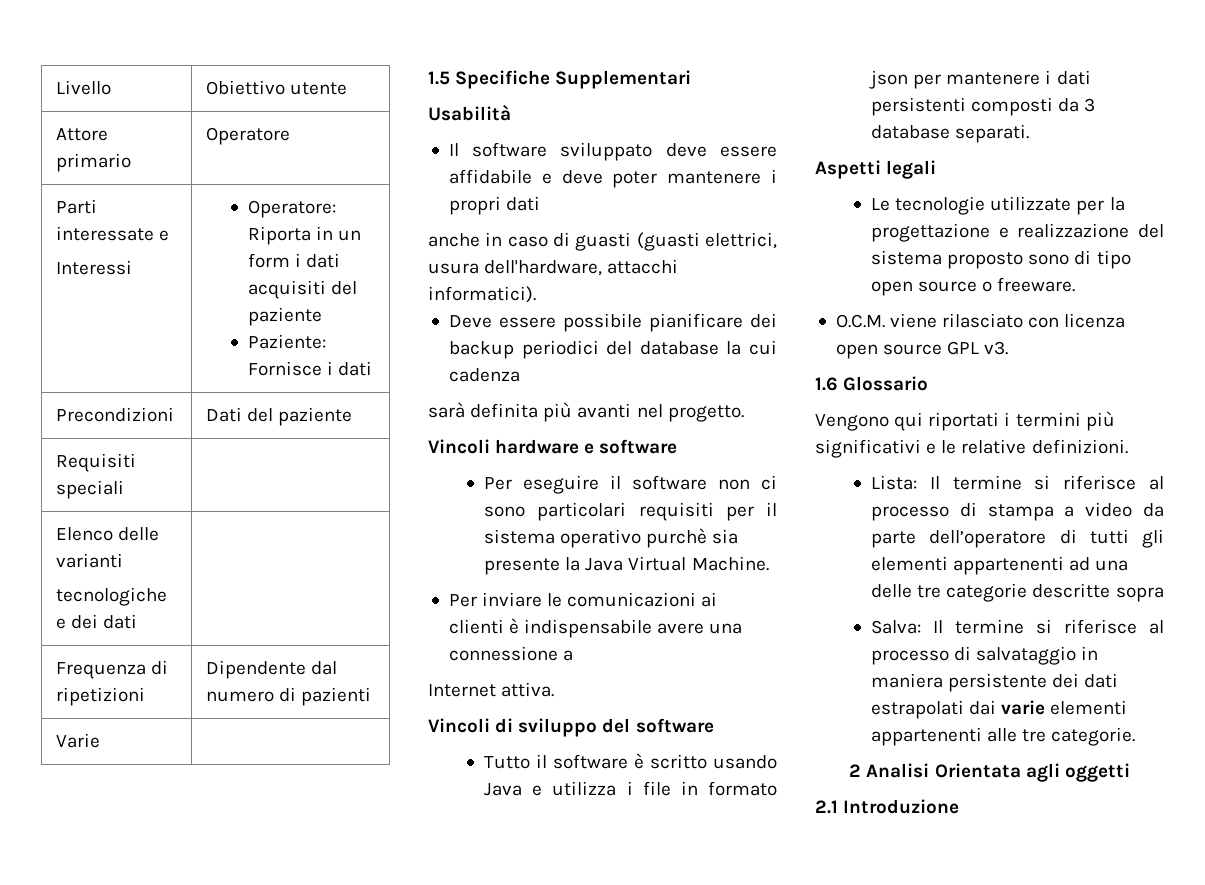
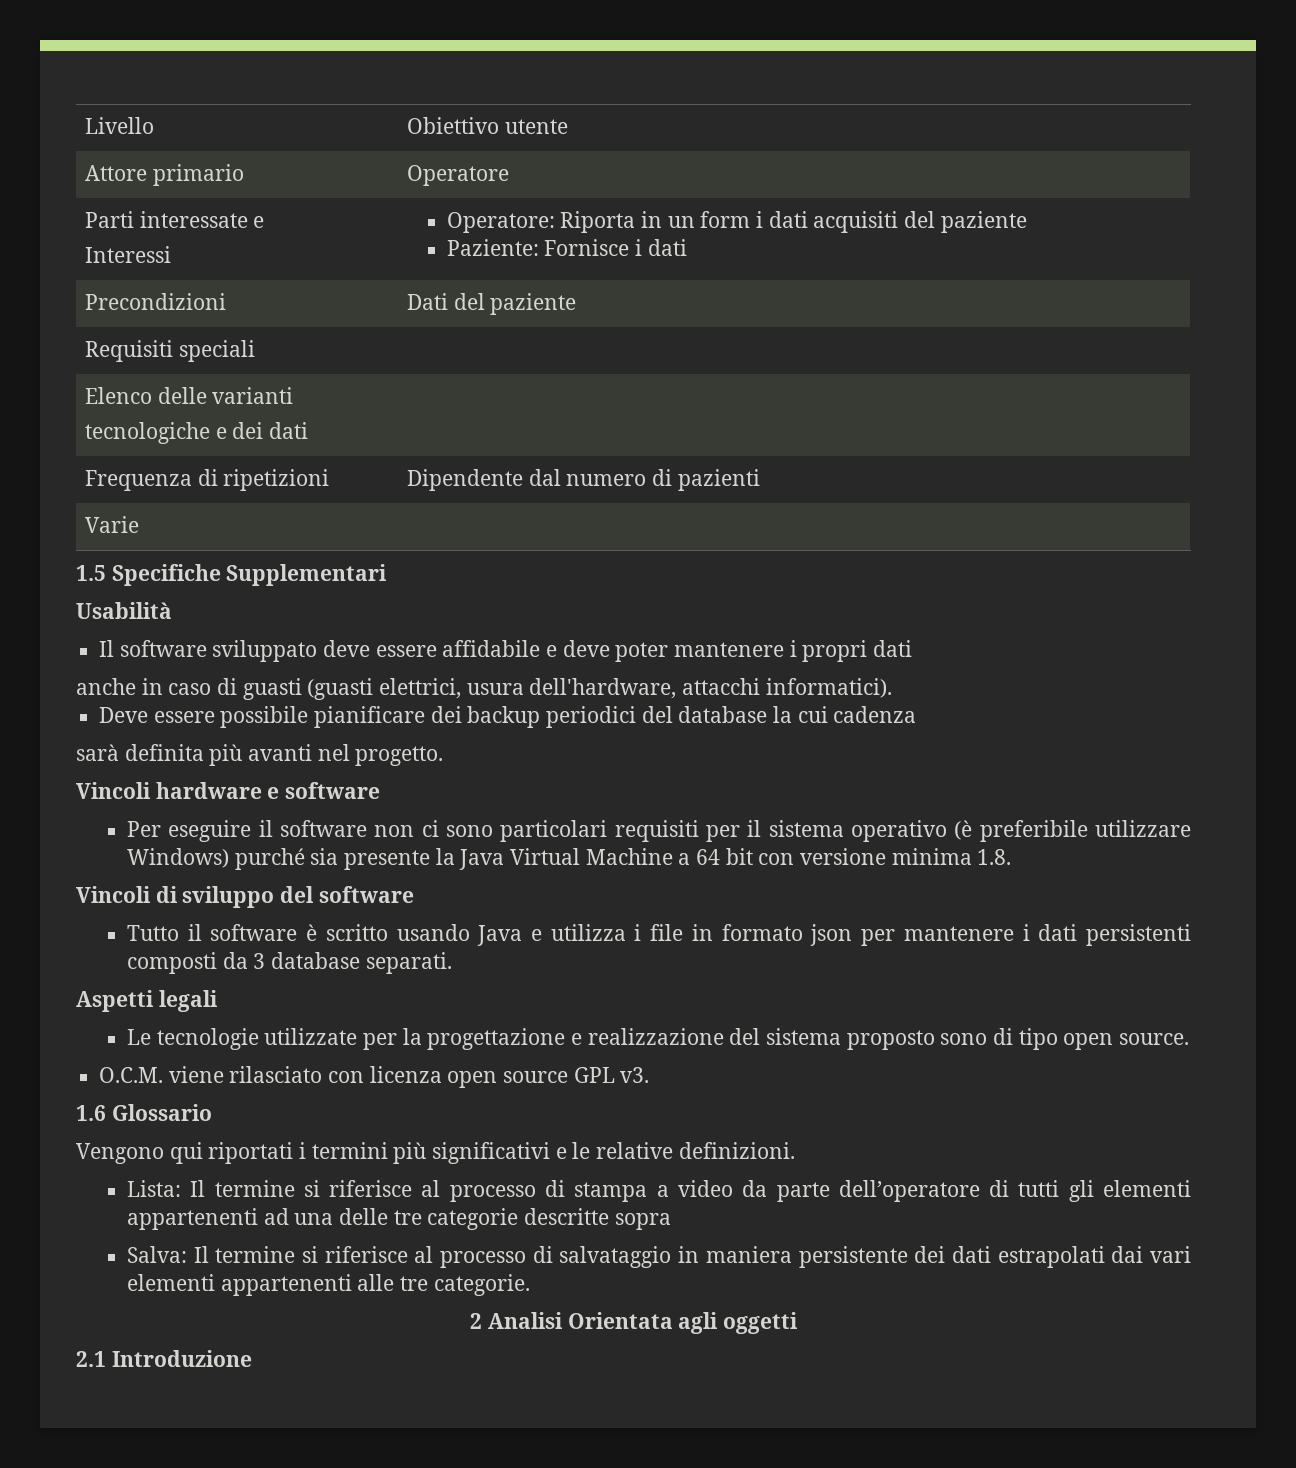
- Per eseguire il software non ci sono particolari requisiti per il sistema operativo purchè sia presente la Java Virtual Machine.
- Per inviare le comunicazioni ai clienti è indispensabile avere una connessione a
- Internet attiva.
+ Per eseguire il software non ci sono particolari requisiti per il sistema operativo (è preferibile utilizzare Windows) purché sia presente la Java Virtual Machine a 64 bit con versione minima 1.8.
- Le tecnologie utilizzate per la progettazione e realizzazione del sistema proposto sono di tipo open source o freeware.
+ Le tecnologie utilizzate per la progettazione e realizzazione del sistema proposto sono di tipo open source.
- Salva: Il termine si riferisce al processo di salvataggio in maniera persistente dei dati estrapolati dai varie elementi appartenenti alle tre categorie.
+ Salva: Il termine si riferisce al processo di salvataggio in maniera persistente dei dati estrapolati dai vari elementi appartenenti alle tre categorie.

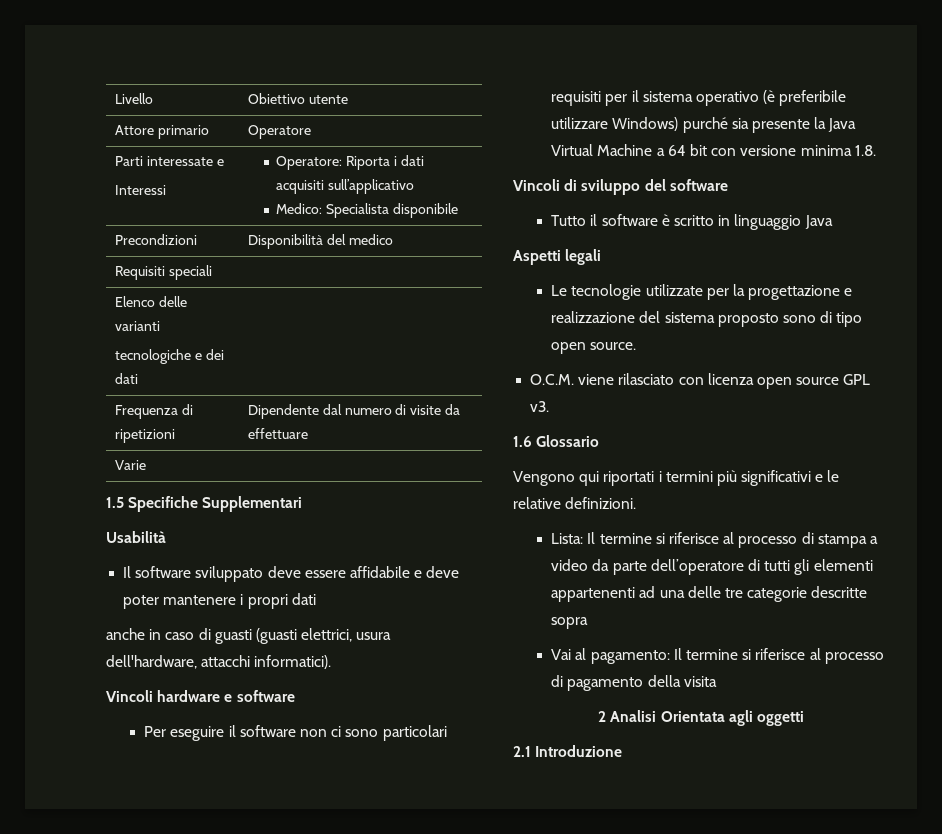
  Parti interessate e
- Interessi | Operatore: Riporta in un form i dati acquisiti del paziente
- Paziente: Fornisce i dati
- Precondizioni | Dati del paziente
+ Interessi | Operatore: Riporta i dati acquisiti sull’applicativo
+ Medico: Specialista disponibile
+ Precondizioni | Disponibilità del medico
- Frequenza di ripetizioni | Dipendente dal numero di pazienti
+ Frequenza di ripetizioni | Dipendente dal numero di visite da effettuare
- Deve essere possibile pianificare dei backup periodici del database la cui cadenza
- sarà definita più avanti nel progetto.
- Tutto il software è scritto usando Java e utilizza i file in formato json per mantenere i dati persistenti composti da 3 database separati.
+ Tutto il software è scritto in linguaggio Java
- Salva: Il termine si riferisce al processo di salvataggio in maniera persistente dei dati estrapolati dai vari elementi appartenenti alle tre categorie.
+ Vai al pagamento: Il termine si riferisce al processo di pagamento della visita

